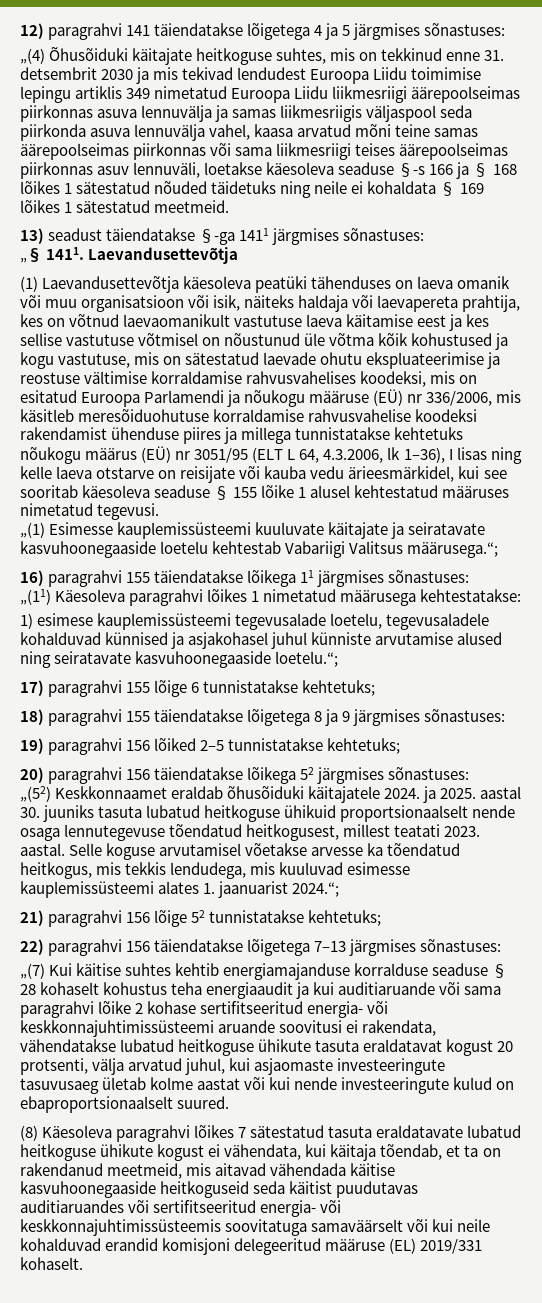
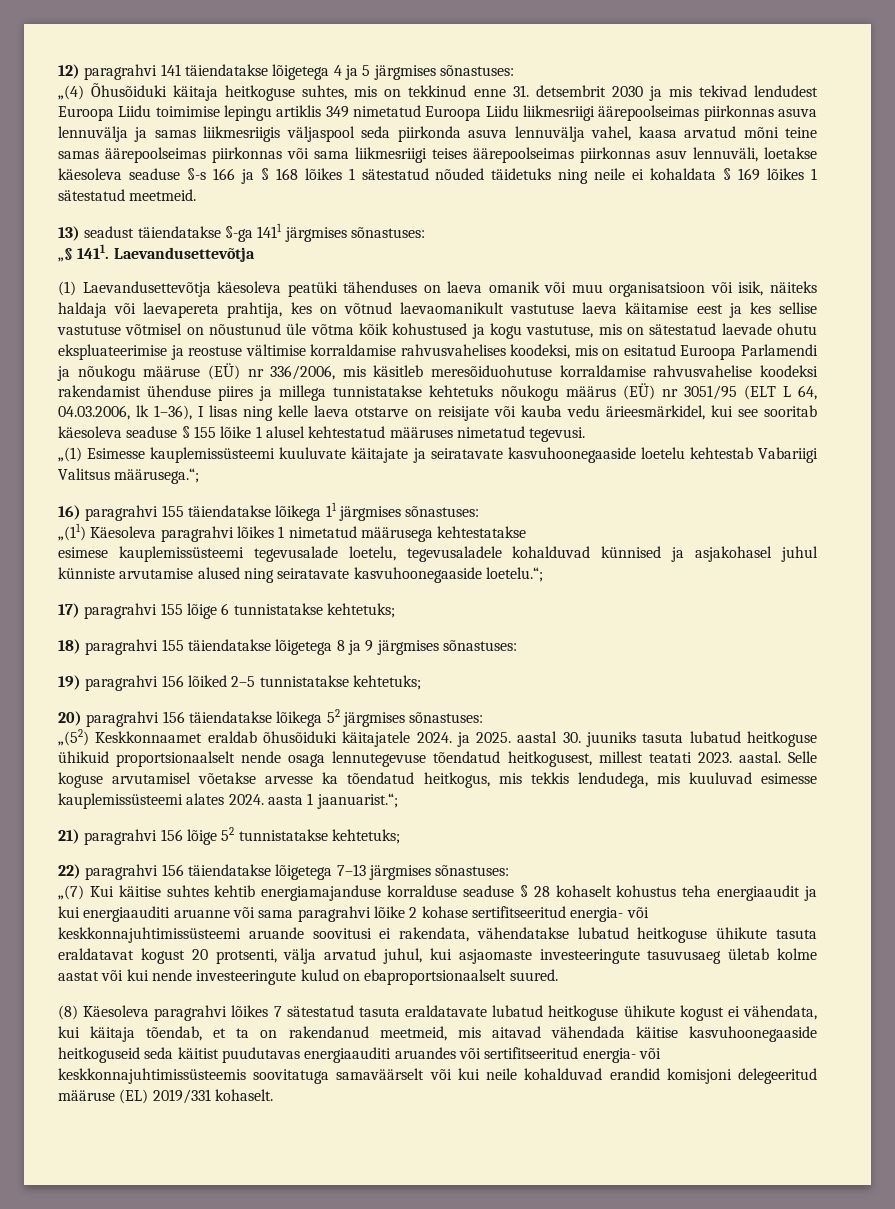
- „(4) Õhusõiduki käitajate heitkoguse suhtes, mis on tekkinud enne 31. detsembrit 2030 ja mis tekivad lendudest Euroopa Liidu toimimise lepingu artiklis 349 nimetatud Euroopa Liidu liikmesriigi äärepoolseimas piirkonnas asuva lennuvälja ja samas liikmesriigis väljaspool seda piirkonda asuva lennuvälja vahel, kaasa arvatud mõni teine samas äärepoolseimas piirkonnas või sama liikmesriigi teises äärepoolseimas piirkonnas asuv lennuväli, loetakse käesoleva seaduse §-s 166 ja § 168 lõikes 1 sätestatud nõuded täidetuks ning neile ei kohaldata § 169 lõikes 1 sätestatud meetmeid.
+ „(4) Õhusõiduki käitaja heitkoguse suhtes, mis on tekkinud enne 31. detsembrit 2030 ja mis tekivad lendudest Euroopa Liidu toimimise lepingu artiklis 349 nimetatud Euroopa Liidu liikmesriigi äärepoolseimas piirkonnas asuva lennuvälja ja samas liikmesriigis väljaspool seda piirkonda asuva lennuvälja vahel, kaasa arvatud mõni teine samas äärepoolseimas piirkonnas või sama liikmesriigi teises äärepoolseimas piirkonnas asuv lennuväli, loetakse käesoleva seaduse §-s 166 ja § 168 lõikes 1 sätestatud nõuded täidetuks ning neile ei kohaldata § 169 lõikes 1 sätestatud meetmeid.
- (1) Laevandusettevõtja käesoleva peatüki tähenduses on laeva omanik või muu organisatsioon või isik, näiteks haldaja või laevapereta prahtija, kes on võtnud laevaomanikult vastutuse laeva käitamise eest ja kes sellise vastutuse võtmisel on nõustunud üle võtma kõik kohustused ja kogu vastutuse, mis on sätestatud laevade ohutu ekspluateerimise ja reostuse vältimise korraldamise rahvusvahelises koodeksi, mis on esitatud Euroopa Parlamendi ja nõukogu määruse (EÜ) nr 336/2006, mis käsitleb meresõiduohutuse korraldamise rahvusvahelise koodeksi rakendamist ühenduse piires ja millega tunnistatakse kehtetuks nõukogu määrus (EÜ) nr 3051/95 (ELT L 64, 4.3.2006, lk 1–36), I lisas ning kelle laeva otstarve on reisijate või kauba vedu ärieesmärkidel, kui see sooritab käesoleva seaduse § 155 lõike 1 alusel kehtestatud määruses nimetatud tegevusi.
+ (1) Laevandusettevõtja käesoleva peatüki tähenduses on laeva omanik või muu organisatsioon või isik, näiteks haldaja või laevapereta prahtija, kes on võtnud laevaomanikult vastutuse laeva käitamise eest ja kes sellise vastutuse võtmisel on nõustunud üle võtma kõik kohustused ja kogu vastutuse, mis on sätestatud laevade ohutu ekspluateerimise ja reostuse vältimise korraldamise rahvusvahelises koodeksi, mis on esitatud Euroopa Parlamendi ja nõukogu määruse (EÜ) nr 336/2006, mis käsitleb meresõiduohutuse korraldamise rahvusvahelise koodeksi rakendamist ühenduse piires ja millega tunnistatakse kehtetuks nõukogu määrus (EÜ) nr 3051/95 (ELT L 64, 04.03.2006, lk 1–36), I lisas ning kelle laeva otstarve on reisijate või kauba vedu ärieesmärkidel, kui see sooritab käesoleva seaduse § 155 lõike 1 alusel kehtestatud määruses nimetatud tegevusi.
- „(11) Käesoleva paragrahvi lõikes 1 nimetatud määrusega kehtestatakse:
- 1) esimese kauplemissüsteemi tegevusalade loetelu, tegevusaladele kohalduvad künnised ja asjakohasel juhul künniste arvutamise alused ning seiratavate kasvuhoonegaaside loetelu.“;
+ „(11) Käesoleva paragrahvi lõikes 1 nimetatud määrusega kehtestatakse
+ esimese kauplemissüsteemi tegevusalade loetelu, tegevusaladele kohalduvad künnised ja asjakohasel juhul künniste arvutamise alused ning seiratavate kasvuhoonegaaside loetelu.“;
- Selle koguse arvutamisel võetakse arvesse ka tõendatud heitkogus, mis tekkis lendudega, mis kuuluvad esimesse kauplemissüsteemi alates 1. jaanuarist 2024.“;
+ Selle koguse arvutamisel võetakse arvesse ka tõendatud heitkogus, mis tekkis lendudega, mis kuuluvad esimesse kauplemissüsteemi alates 2024. aasta 1 jaanuarist.“;
- „(7) Kui käitise suhtes kehtib energiamajanduse korralduse seaduse § 28 kohaselt kohustus teha energiaaudit ja kui auditiaruande või sama paragrahvi lõike 2 kohase sertifitseeritud energia- või keskkonnajuhtimissüsteemi aruande soovitusi ei rakendata, vähendatakse lubatud heitkoguse ühikute tasuta eraldatavat kogust 20 protsenti, välja arvatud juhul, kui asjaomaste investeeringute tasuvusaeg ületab kolme aastat või kui nende investeeringute kulud on ebaproportsionaalselt suured.
+ „(7) Kui käitise suhtes kehtib energiamajanduse korralduse seaduse § 28 kohaselt kohustus teha energiaaudit ja kui energiaauditi aruanne või sama paragrahvi lõike 2 kohase sertifitseeritud energia- või keskkonnajuhtimissüsteemi aruande soovitusi ei rakendata, vähendatakse lubatud heitkoguse ühikute tasuta eraldatavat kogust 20 protsenti, välja arvatud juhul, kui asjaomaste investeeringute tasuvusaeg ületab kolme aastat või kui nende investeeringute kulud on ebaproportsionaalselt suured.
- (8) Käesoleva paragrahvi lõikes 7 sätestatud tasuta eraldatavate lubatud heitkoguse ühikute kogust ei vähendata, kui käitaja tõendab, et ta on rakendanud meetmeid, mis aitavad vähendada käitise kasvuhoonegaaside heitkoguseid seda käitist puudutavas auditiaruandes või sertifitseeritud energia- või keskkonnajuhtimissüsteemis soovitatuga samaväärselt või kui neile kohalduvad erandid komisjoni delegeeritud määruse (EL) 2019/331 kohaselt.
+ (8) Käesoleva paragrahvi lõikes 7 sätestatud tasuta eraldatavate lubatud heitkoguse ühikute kogust ei vähendata, kui käitaja tõendab, et ta on rakendanud meetmeid, mis aitavad vähendada käitise kasvuhoonegaaside heitkoguseid seda käitist puudutavas energiaauditi aruandes või sertifitseeritud energia- või keskkonnajuhtimissüsteemis soovitatuga samaväärselt või kui neile kohalduvad erandid komisjoni delegeeritud määruse (EL) 2019/331 kohaselt.

